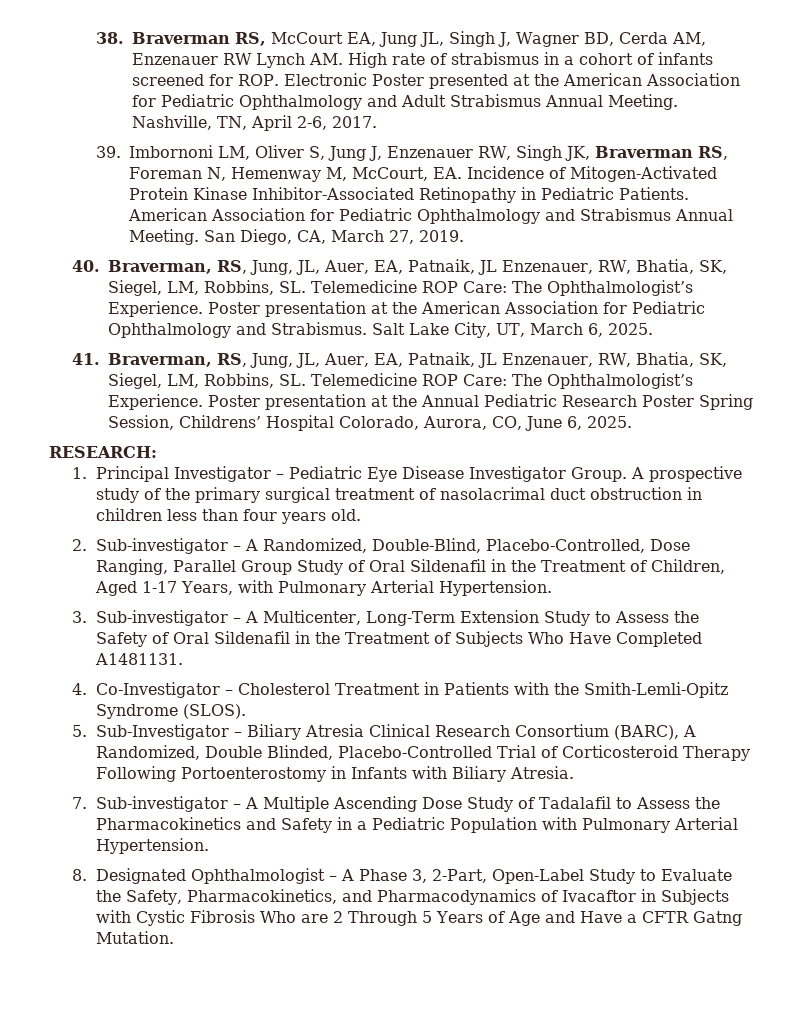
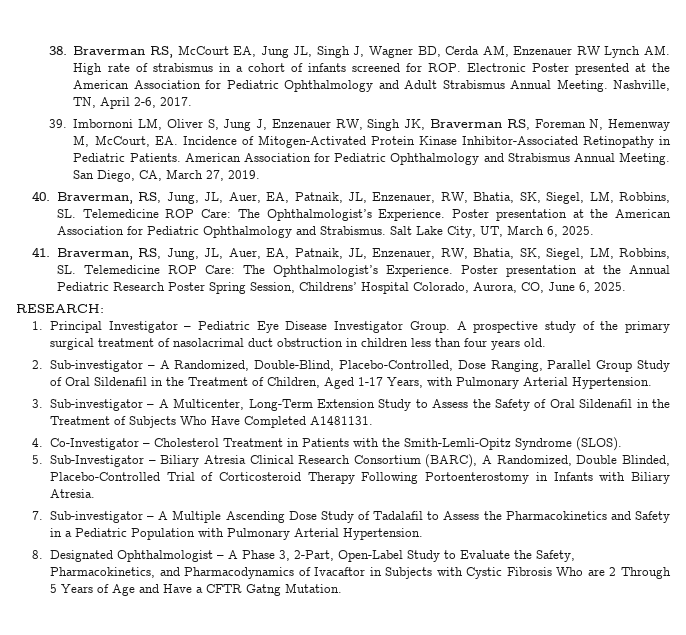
- 40. Braverman, RS, Jung, JL, Auer, EA, Patnaik, JL Enzenauer, RW, Bhatia, SK, Siegel, LM, Robbins, SL. Telemedicine ROP Care: The Ophthalmologist’s Experience.
+ 40. Braverman, RS, Jung, JL, Auer, EA, Patnaik, JL, Enzenauer, RW, Bhatia, SK, Siegel, LM, Robbins, SL. Telemedicine ROP Care: The Ophthalmologist’s Experience.
- 41. Braverman, RS, Jung, JL, Auer, EA, Patnaik, JL Enzenauer, RW, Bhatia, SK, Siegel, LM, Robbins, SL. Telemedicine ROP Care: The Ophthalmologist’s Experience.
+ 41. Braverman, RS, Jung, JL, Auer, EA, Patnaik, JL, Enzenauer, RW, Bhatia, SK, Siegel, LM, Robbins, SL. Telemedicine ROP Care: The Ophthalmologist’s Experience.

